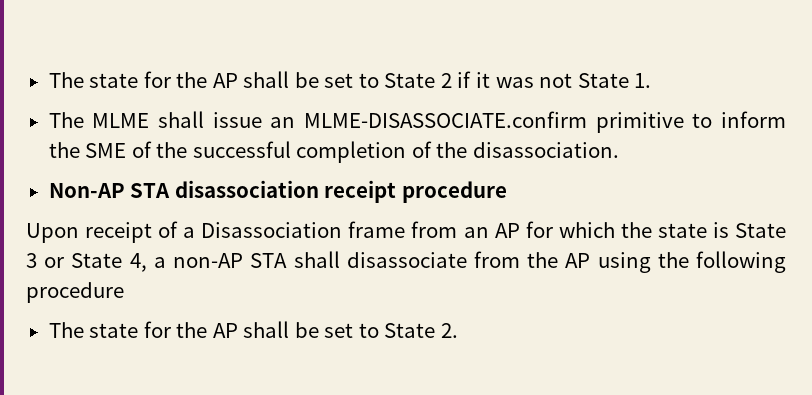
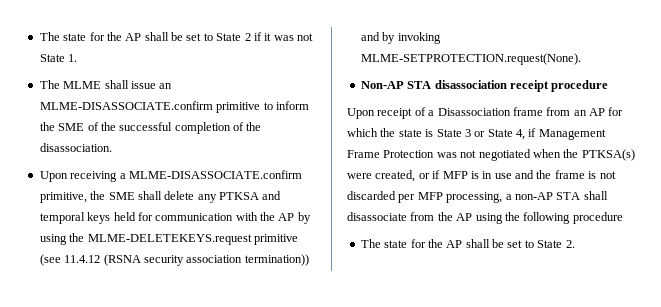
+ Upon receiving a MLME-DISASSOCIATE.confirm primitive, the SME shall delete any PTKSA and temporal keys held for communication with the AP by using the MLME-DELETEKEYS.request primitive (see 11.4.12 (RSNA security association termination)) and by invoking MLME-SETPROTECTION.request(None).
- Upon receipt of a Disassociation frame from an AP for which the state is State 3 or State 4, a non-AP STA shall disassociate from the AP using the following procedure
+ Upon receipt of a Disassociation frame from an AP for which the state is State 3 or State 4, if Management Frame Protection was not negotiated when the PTKSA(s) were created, or if MFP is in use and the frame is not discarded per MFP processing, a non-AP STA shall disassociate from the AP using the following procedure

